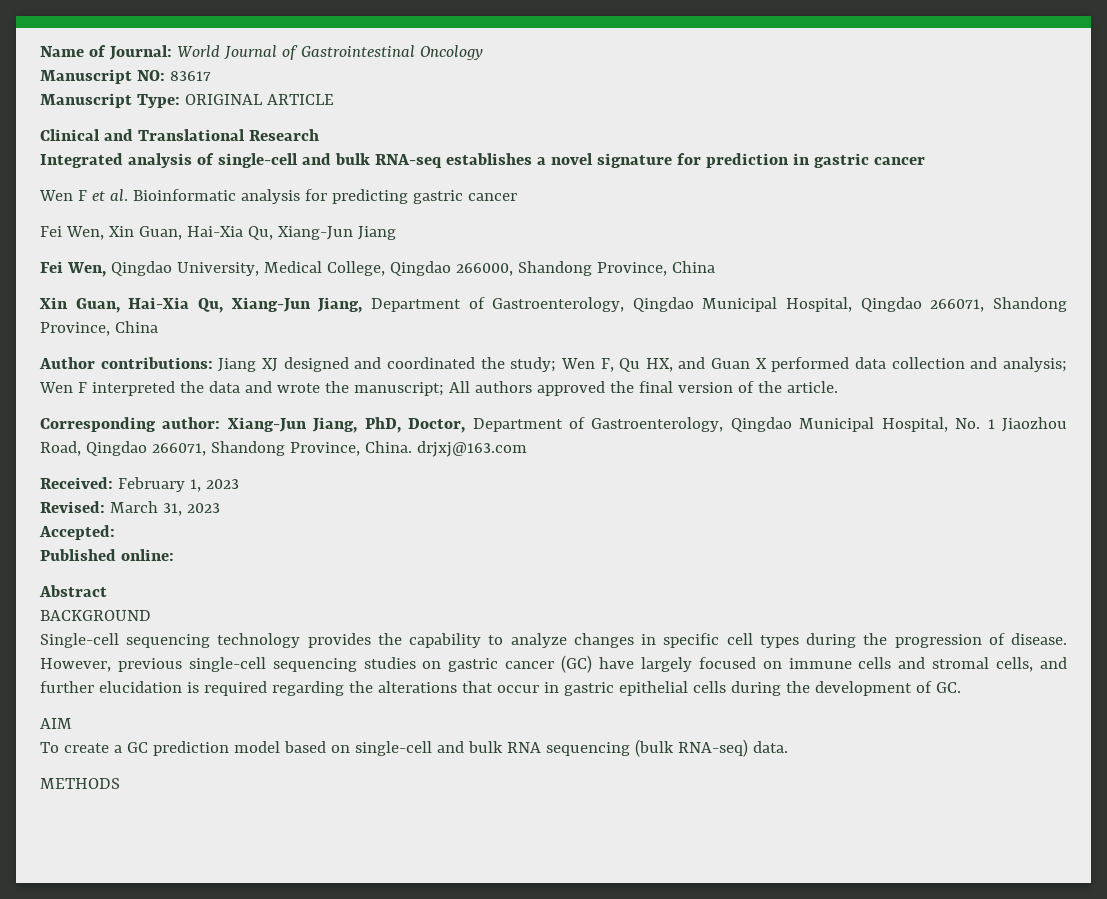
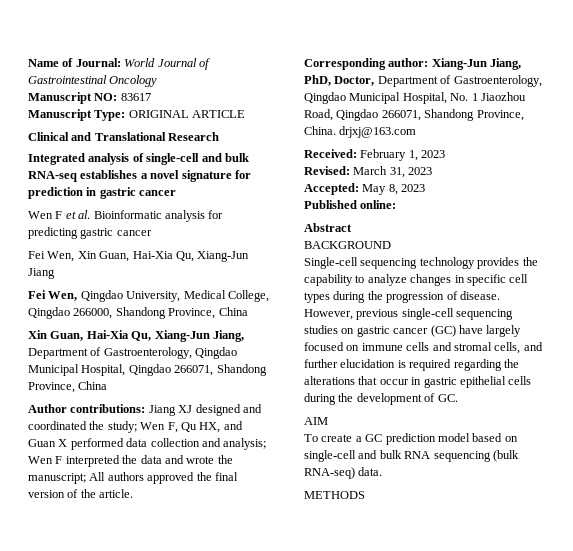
- Accepted:
+ Accepted: May 8, 2023

